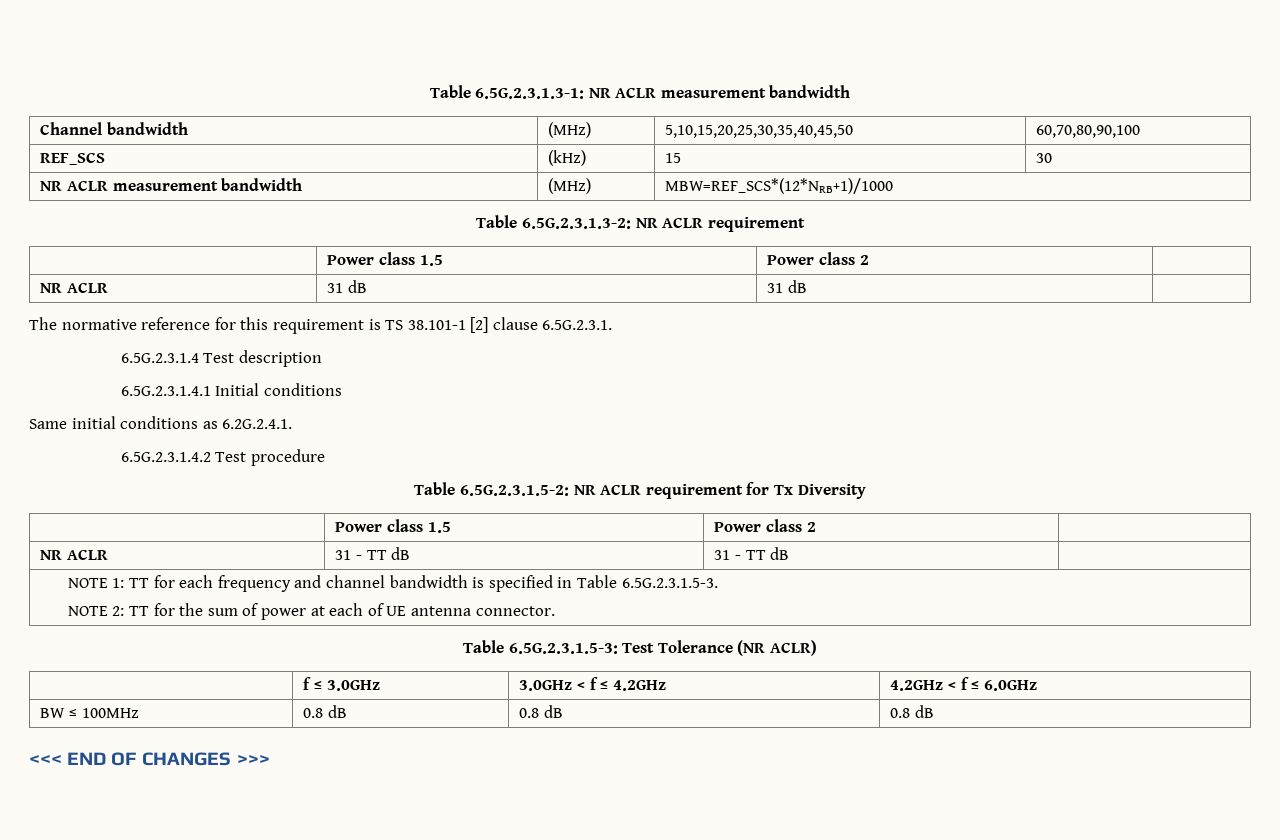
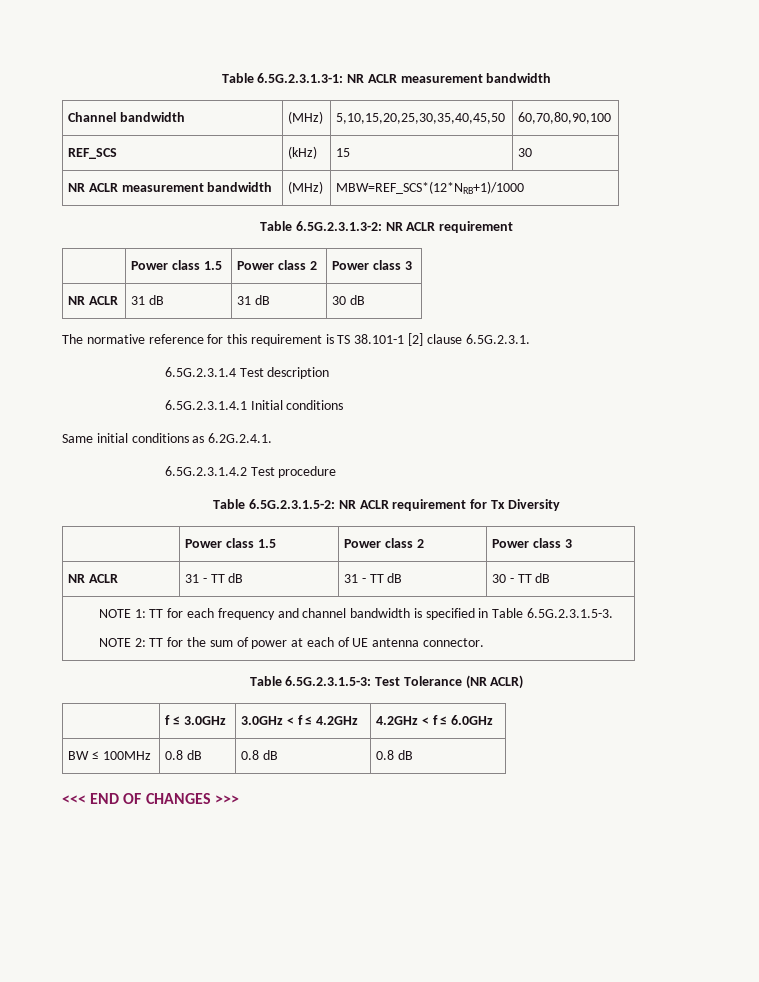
  Table 6.5G.2.3.1.3-2: NR ACLR requirement
- | Power class 1.5 | Power class 2 |
+ | Power class 1.5 | Power class 2 | Power class 3
- NR ACLR | 31 dB | 31 dB |
+ NR ACLR | 31 dB | 31 dB | 30 dB
  Table 6.5G.2.3.1.5-2: NR ACLR requirement for Tx Diversity
- | Power class 1.5 | Power class 2 |
+ | Power class 1.5 | Power class 2 | Power class 3
- NR ACLR | 31 - TT dB | 31 - TT dB |
+ NR ACLR | 31 - TT dB | 31 - TT dB | 30 - TT dB

